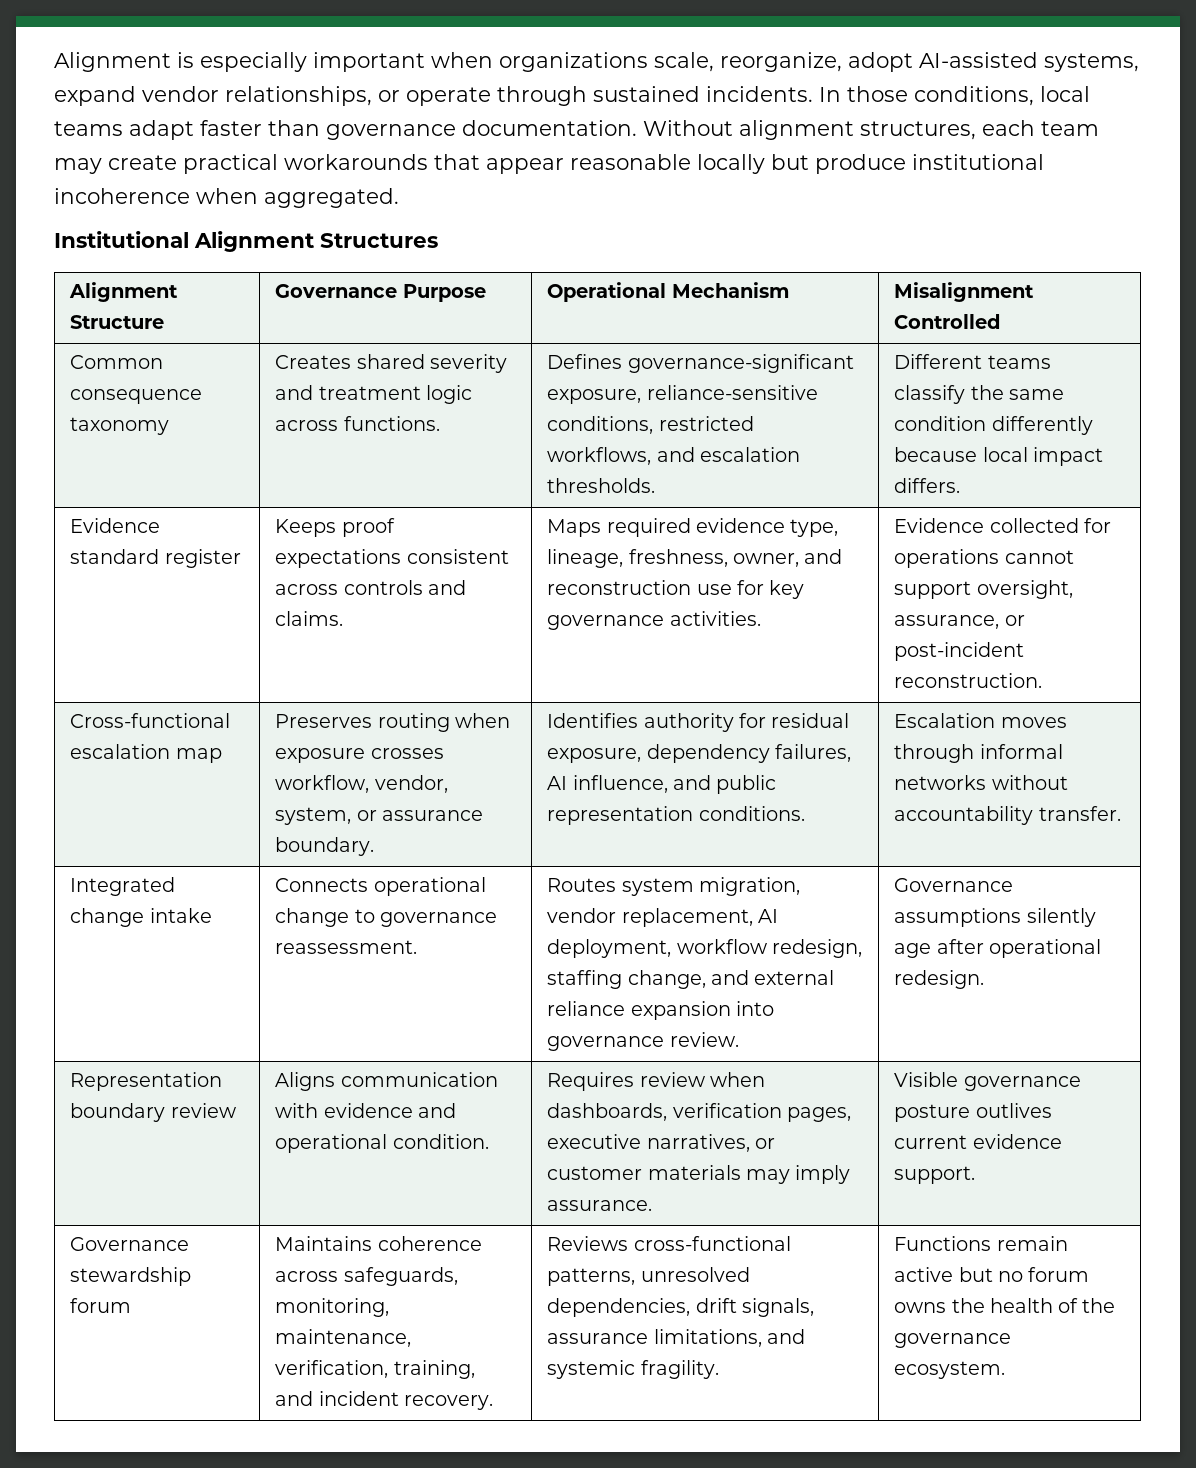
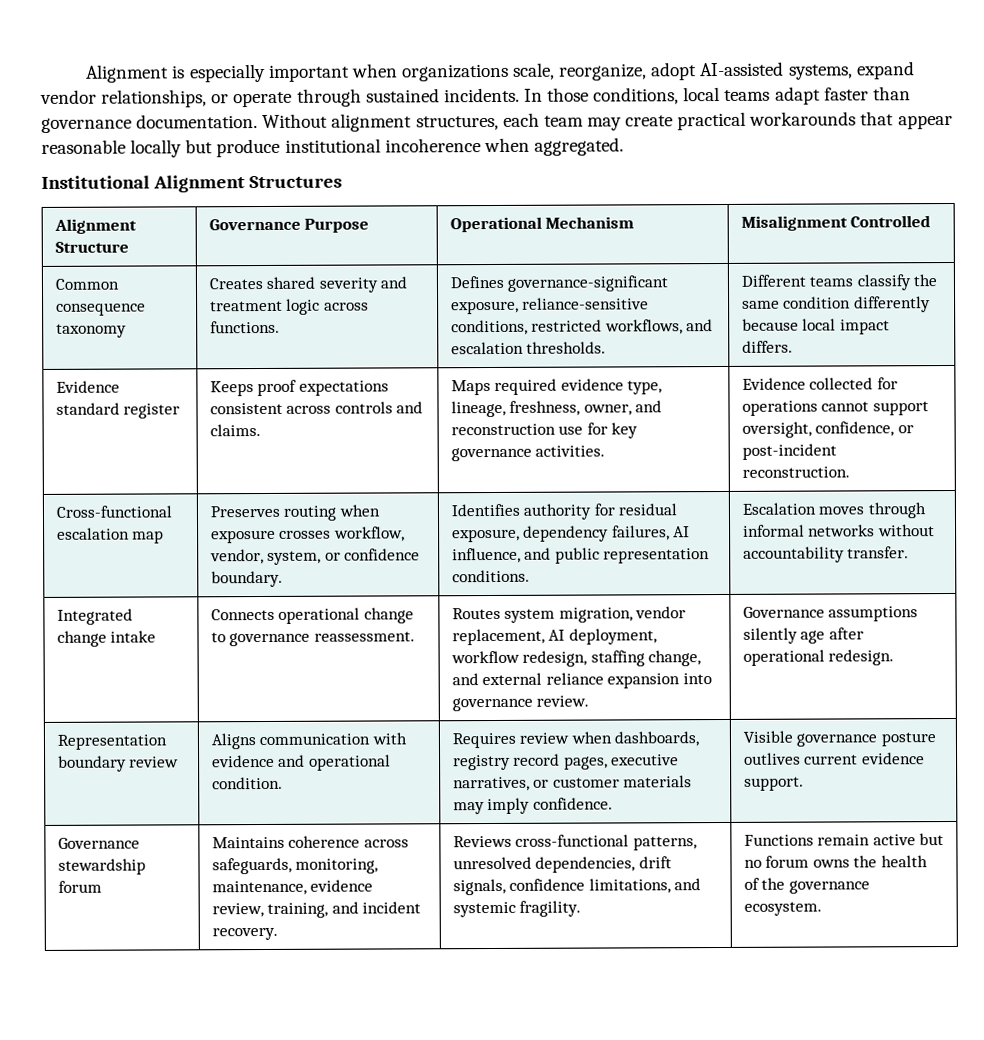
- Evidence standard register | Keeps proof expectations consistent across controls and claims. | Maps required evidence type, lineage, freshness, owner, and reconstruction use for key governance activities. | Evidence collected for operations cannot support oversight, assurance, or post-incident reconstruction.
+ Evidence standard register | Keeps proof expectations consistent across controls and claims. | Maps required evidence type, lineage, freshness, owner, and reconstruction use for key governance activities. | Evidence collected for operations cannot support oversight, confidence, or post-incident reconstruction.
- Cross-functional escalation map | Preserves routing when exposure crosses workflow, vendor, system, or assurance boundary. | Identifies authority for residual exposure, dependency failures, AI influence, and public representation conditions. | Escalation moves through informal networks without accountability transfer.
+ Cross-functional escalation map | Preserves routing when exposure crosses workflow, vendor, system, or confidence boundary. | Identifies authority for residual exposure, dependency failures, AI influence, and public representation conditions. | Escalation moves through informal networks without accountability transfer.
- Representation boundary review | Aligns communication with evidence and operational condition. | Requires review when dashboards, verification pages, executive narratives, or customer materials may imply assurance. | Visible governance posture outlives current evidence support.
+ Representation boundary review | Aligns communication with evidence and operational condition. | Requires review when dashboards, registry record pages, executive narratives, or customer materials may imply confidence. | Visible governance posture outlives current evidence support.
- Governance stewardship forum | Maintains coherence across safeguards, monitoring, maintenance, verification, training, and incident recovery. | Reviews cross-functional patterns, unresolved dependencies, drift signals, assurance limitations, and systemic fragility. | Functions remain active but no forum owns the health of the governance ecosystem.
+ Governance stewardship forum | Maintains coherence across safeguards, monitoring, maintenance, evidence review, training, and incident recovery. | Reviews cross-functional patterns, unresolved dependencies, drift signals, confidence limitations, and systemic fragility. | Functions remain active but no forum owns the health of the governance ecosystem.

